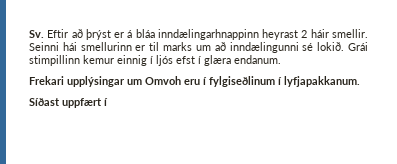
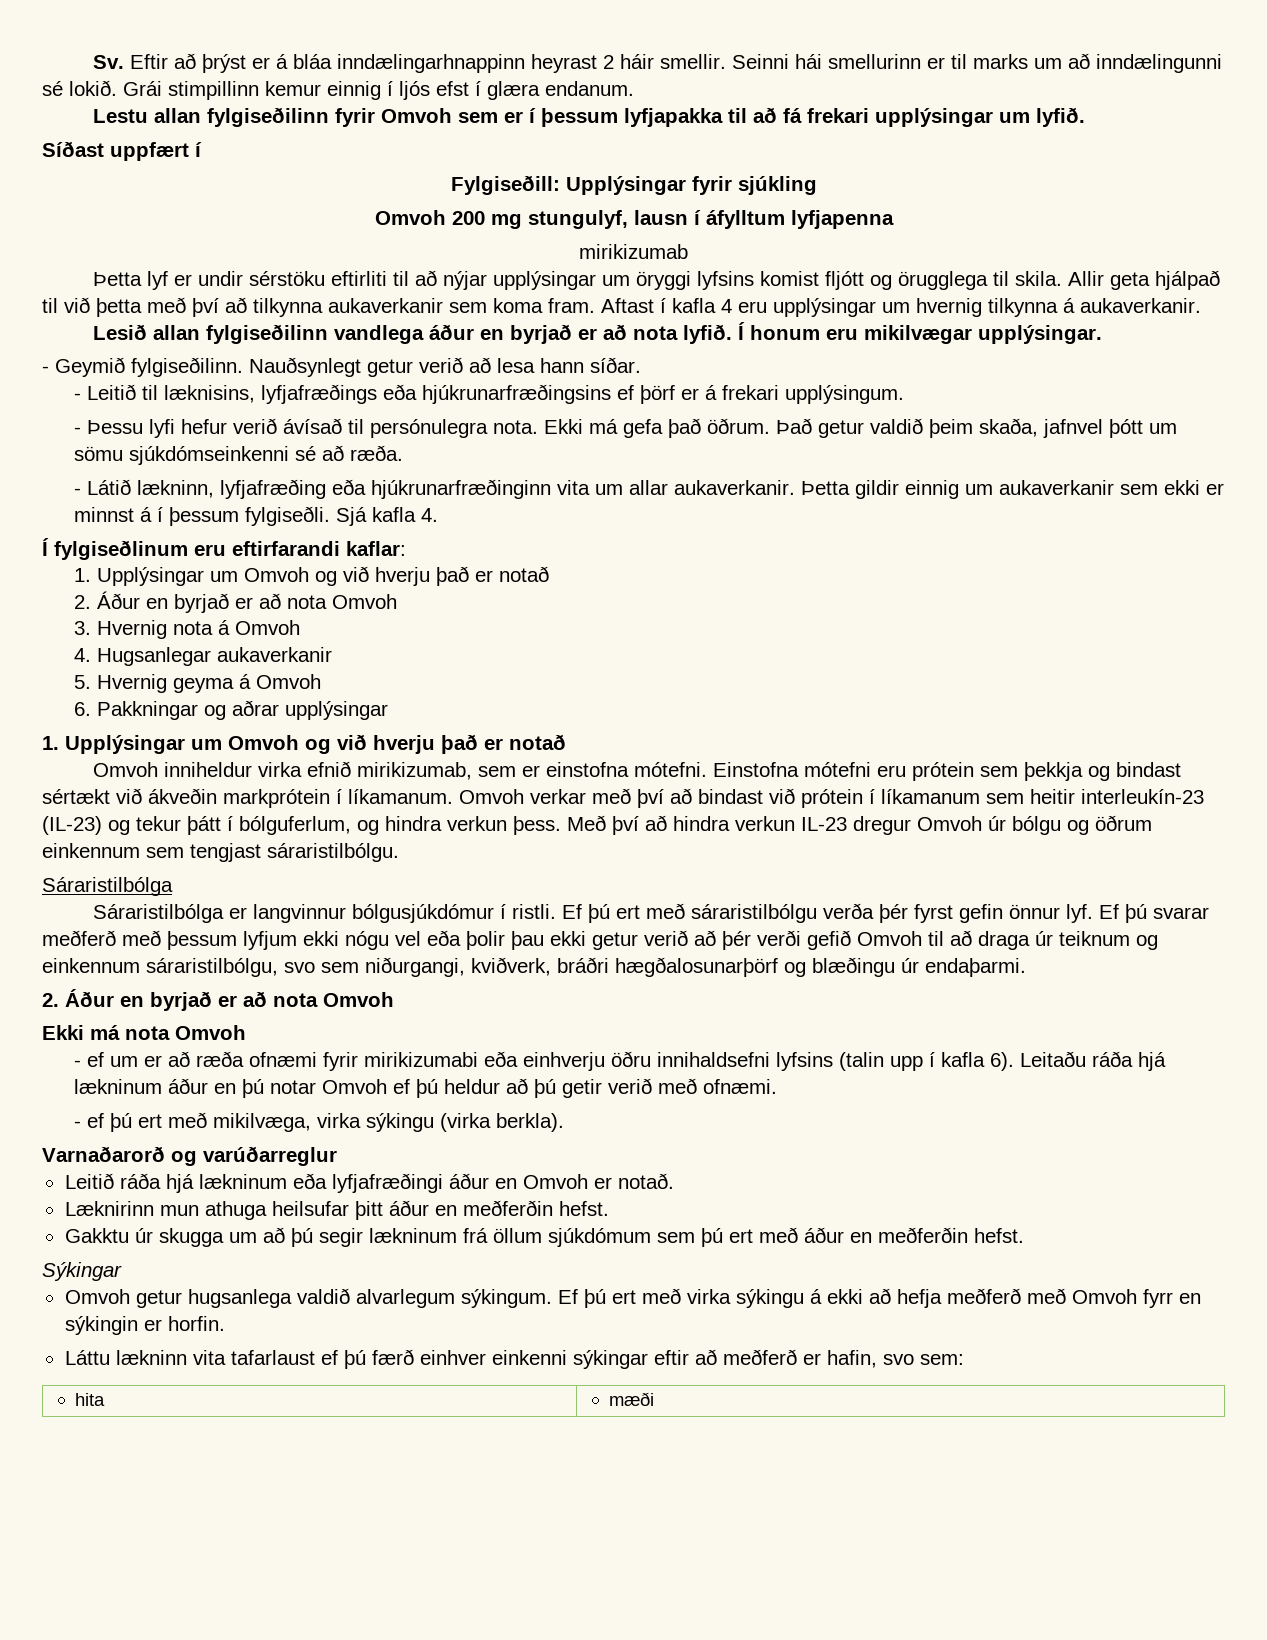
- Frekari upplýsingar um Omvoh eru í fylgiseðlinum í lyfjapakkanum.
+ Lestu allan fylgiseðilinn fyrir Omvoh sem er í þessum lyfjapakka til að fá frekari upplýsingar um lyfið.
  Síðast uppfært í
+ Fylgiseðill: Upplýsingar fyrir sjúkling
+ Omvoh 200 mg stungulyf, lausn í áfylltum lyfjapenna
+ mirikizumab
+ Þetta lyf er undir sérstöku eftirliti til að nýjar upplýsingar um öryggi lyfsins komist fljótt og örugglega til skila. Allir geta hjálpað til við þetta með því að tilkynna aukaverkanir sem koma fram. Aftast í kafla 4 eru upplýsingar um hvernig tilkynna á aukaverkanir.
+ Lesið allan fylgiseðilinn vandlega áður en byrjað er að nota lyfið. Í honum eru mikilvægar upplýsingar.
+ - Geymið fylgiseðilinn. Nauðsynlegt getur verið að lesa hann síðar.
+ - Leitið til læknisins, lyfjafræðings eða hjúkrunarfræðingsins ef þörf er á frekari upplýsingum.
+ - Þessu lyfi hefur verið ávísað til persónulegra nota. Ekki má gefa það öðrum. Það getur valdið þeim skaða, jafnvel þótt um sömu sjúkdómseinkenni sé að ræða.
+ - Látið lækninn, lyfjafræðing eða hjúkrunarfræðinginn vita um allar aukaverkanir. Þetta gildir einnig um aukaverkanir sem ekki er minnst á í þessum fylgiseðli. Sjá kafla 4.
+ Í fylgiseðlinum eru eftirfarandi kaflar:
+ 1. Upplýsingar um Omvoh og við hverju það er notað
+ 2. Áður en byrjað er að nota Omvoh
+ 3. Hvernig nota á Omvoh
+ 4. Hugsanlegar aukaverkanir
+ 5. Hvernig geyma á Omvoh
+ 6. Pakkningar og aðrar upplýsingar
+ 1. Upplýsingar um Omvoh og við hverju það er notað
+ Omvoh inniheldur virka efnið mirikizumab, sem er einstofna mótefni. Einstofna mótefni eru prótein sem þekkja og bindast sértækt við ákveðin markprótein í líkamanum. Omvoh verkar með því að bindast við prótein í líkamanum sem heitir interleukín-23 (IL-23) og tekur þátt í bólguferlum, og hindra verkun þess. Með því að hindra verkun IL-23 dregur Omvoh úr bólgu og öðrum einkennum sem tengjast sáraristilbólgu.
+ Sáraristilbólga
+ Sáraristilbólga er langvinnur bólgusjúkdómur í ristli. Ef þú ert með sáraristilbólgu verða þér fyrst gefin önnur lyf. Ef þú svarar meðferð með þessum lyfjum ekki nógu vel eða þolir þau ekki getur verið að þér verði gefið Omvoh til að draga úr teiknum og einkennum sáraristilbólgu, svo sem niðurgangi, kviðverk, bráðri hægðalosunarþörf og blæðingu úr endaþarmi.
+ 2. Áður en byrjað er að nota Omvoh
+ Ekki má nota Omvoh
+ - ef um er að ræða ofnæmi fyrir mirikizumabi eða einhverju öðru innihaldsefni lyfsins (talin upp í kafla 6). Leitaðu ráða hjá lækninum áður en þú notar Omvoh ef þú heldur að þú getir verið með ofnæmi.
+ - ef þú ert með mikilvæga, virka sýkingu (virka berkla).
+ Varnaðarorð og varúðarreglur
+ Leitið ráða hjá lækninum eða lyfjafræðingi áður en Omvoh er notað.
+ Læknirinn mun athuga heilsufar þitt áður en meðferðin hefst.
+ Gakktu úr skugga um að þú segir lækninum frá öllum sjúkdómum sem þú ert með áður en meðferðin hefst.
+ Sýkingar
+ Omvoh getur hugsanlega valdið alvarlegum sýkingum. Ef þú ert með virka sýkingu á ekki að hefja meðferð með Omvoh fyrr en sýkingin er horfin.
+ Láttu lækninn vita tafarlaust ef þú færð einhver einkenni sýkingar eftir að meðferð er hafin, svo sem:
+ hita | mæði

